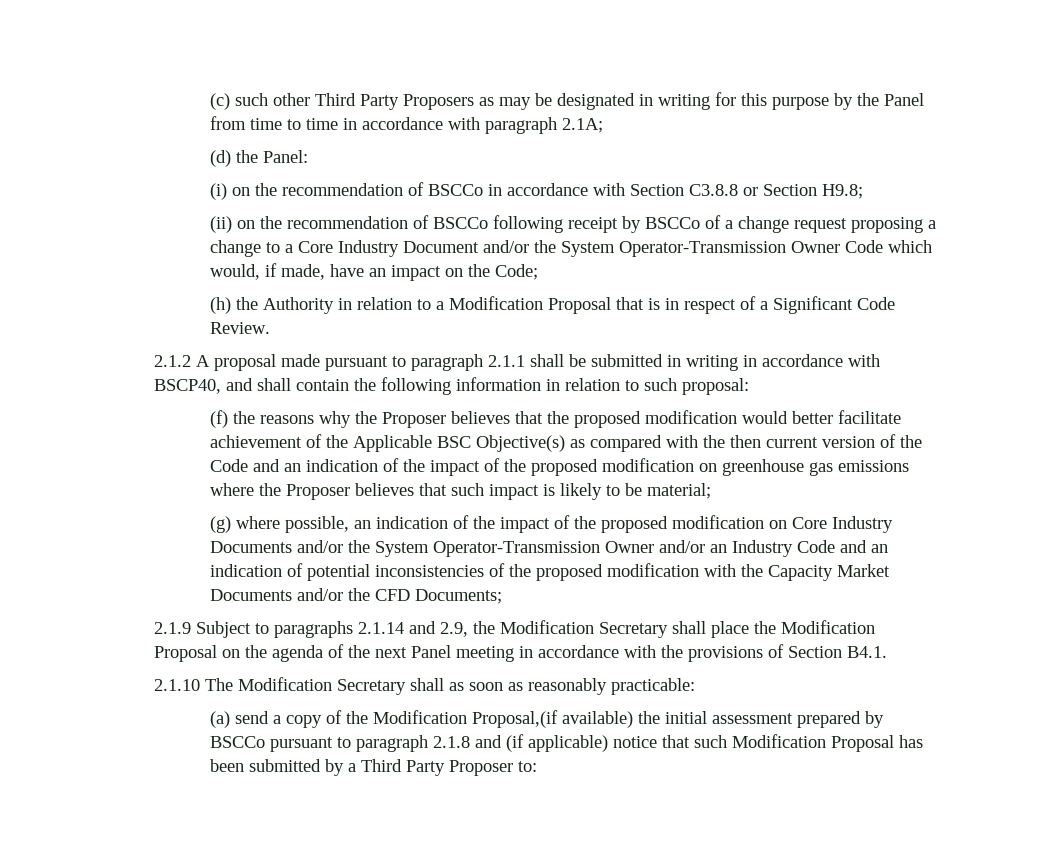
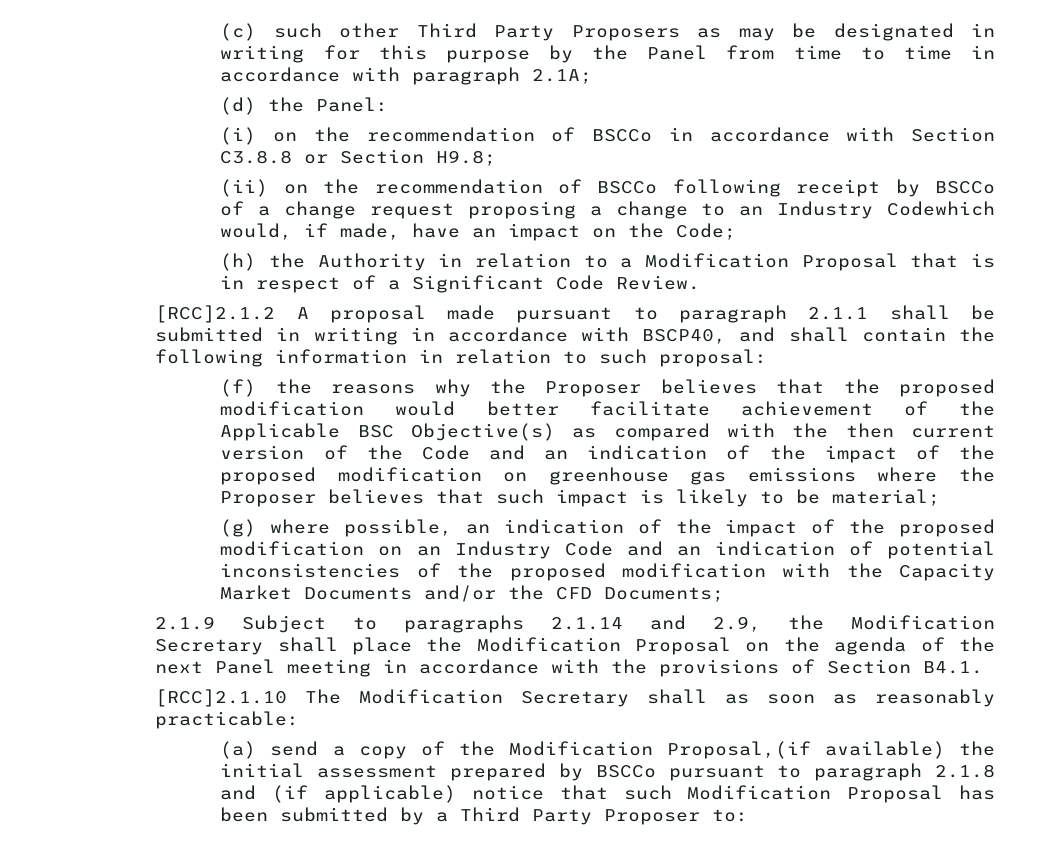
- (ii) on the recommendation of BSCCo following receipt by BSCCo of a change request proposing a change to a Core Industry Document and/or the System Operator-Transmission Owner Code which would, if made, have an impact on the Code;
+ (ii) on the recommendation of BSCCo following receipt by BSCCo of a change request proposing a change to an Industry Codewhich would, if made, have an impact on the Code;
- 2.1.2 A proposal made pursuant to paragraph 2.1.1 shall be submitted in writing in accordance with BSCP40, and shall contain the following information in relation to such proposal:
+ [RCC]2.1.2 A proposal made pursuant to paragraph 2.1.1 shall be submitted in writing in accordance with BSCP40, and shall contain the following information in relation to such proposal:
- (g) where possible, an indication of the impact of the proposed modification on Core Industry Documents and/or the System Operator-Transmission Owner and/or an Industry Code and an indication of potential inconsistencies of the proposed modification with the Capacity Market Documents and/or the CFD Documents;
+ (g) where possible, an indication of the impact of the proposed modification on an Industry Code and an indication of potential inconsistencies of the proposed modification with the Capacity Market Documents and/or the CFD Documents;
- 2.1.10 The Modification Secretary shall as soon as reasonably practicable:
+ [RCC]2.1.10 The Modification Secretary shall as soon as reasonably practicable:

